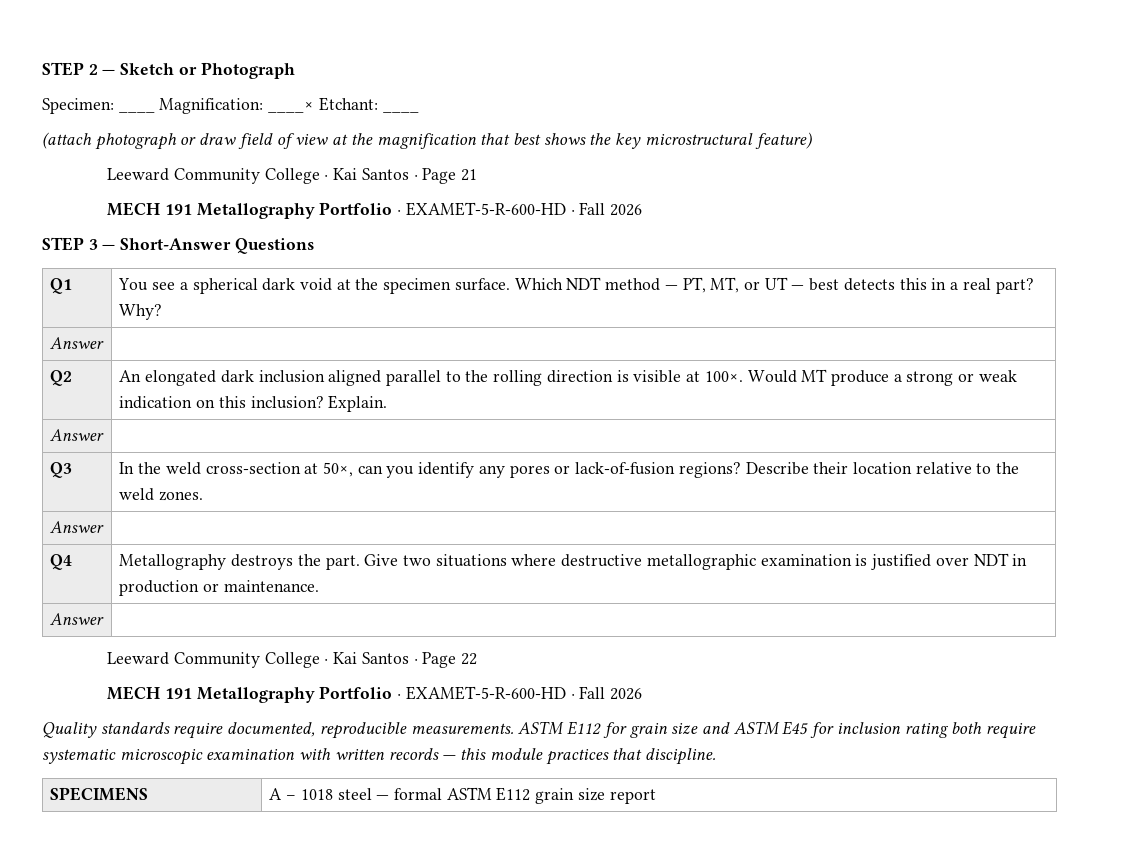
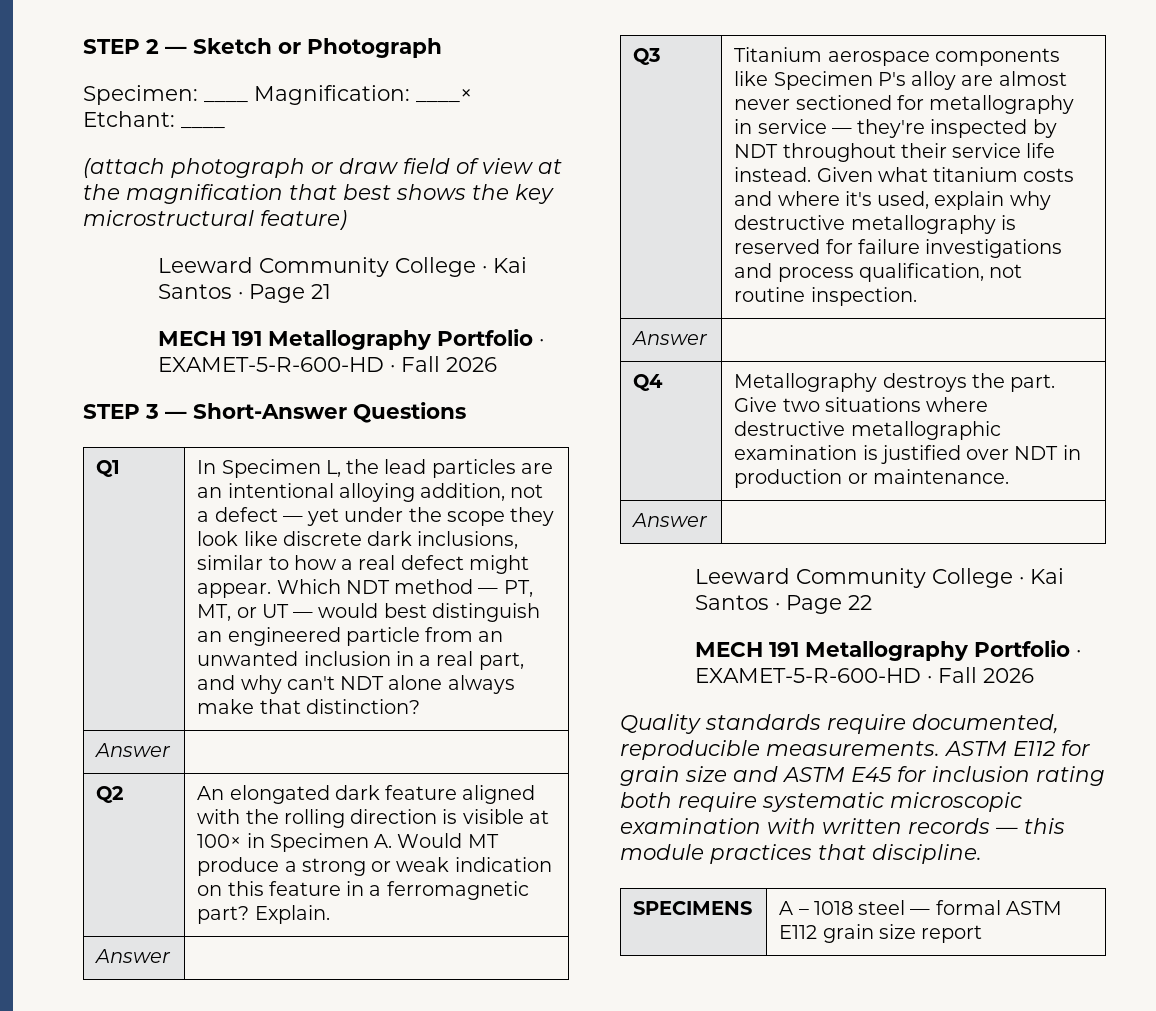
- You see a spherical dark void at the specimen surface.
+ In Specimen L, the lead particles are an intentional alloying addition, not a defect — yet under the scope they look like discrete dark inclusions, similar to how a real defect might appear.
- Which NDT method — PT, MT, or UT — best detects this in a real part? Why?
+ Which NDT method — PT, MT, or UT — would best distinguish an engineered particle from an unwanted inclusion in a real part, and why can't NDT alone always make that distinction?
- Q2 | An elongated dark inclusion aligned parallel to the rolling direction is visible at 100×. Would MT produce a strong or weak indication on this inclusion? Explain.
+ Q2 | An elongated dark feature aligned with the rolling direction is visible at 100× in Specimen A. Would MT produce a strong or weak indication on this feature in a ferromagnetic part? Explain.
  Answer |
- Q3 | In the weld cross-section at 50×, can you identify any pores or lack-of-fusion regions? Describe their location relative to the weld zones.
+ Q3 | Titanium aerospace components like Specimen P's alloy are almost never sectioned for metallography in service — they're inspected by NDT throughout their service life instead. Given what titanium costs and where it's used, explain why destructive metallography is reserved for failure investigations and process qualification, not routine inspection.

